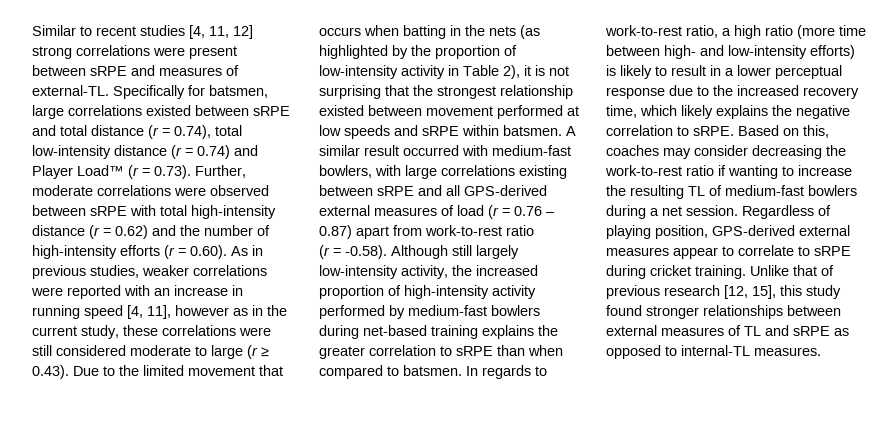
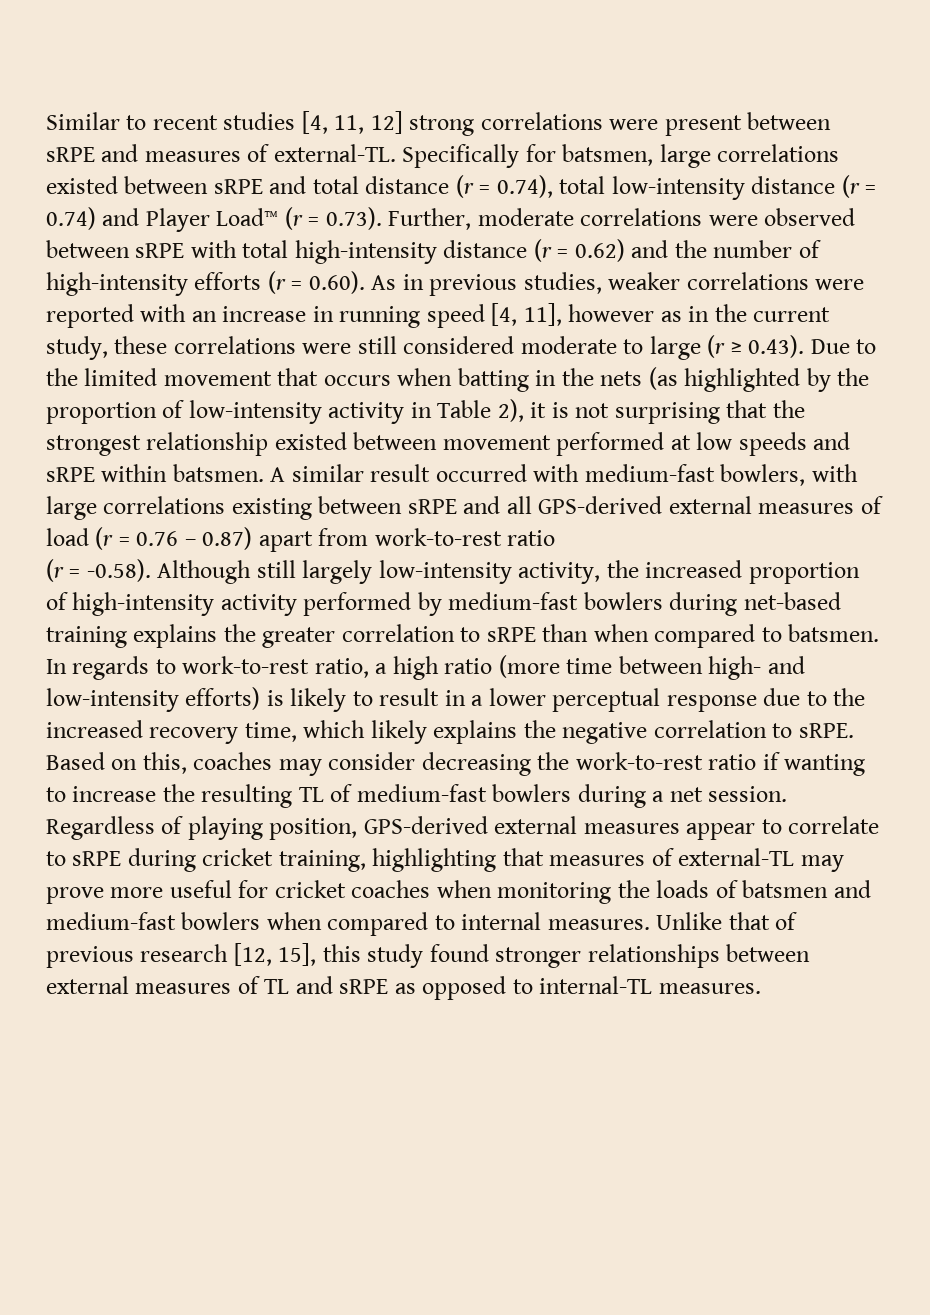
- Regardless of playing position, GPS-derived external measures appear to correlate to sRPE during cricket training.
+ Regardless of playing position, GPS-derived external measures appear to correlate to sRPE during cricket training, highlighting that measures of external-TL may prove more useful for cricket coaches when monitoring the loads of batsmen and medium-fast bowlers when compared to internal measures.

